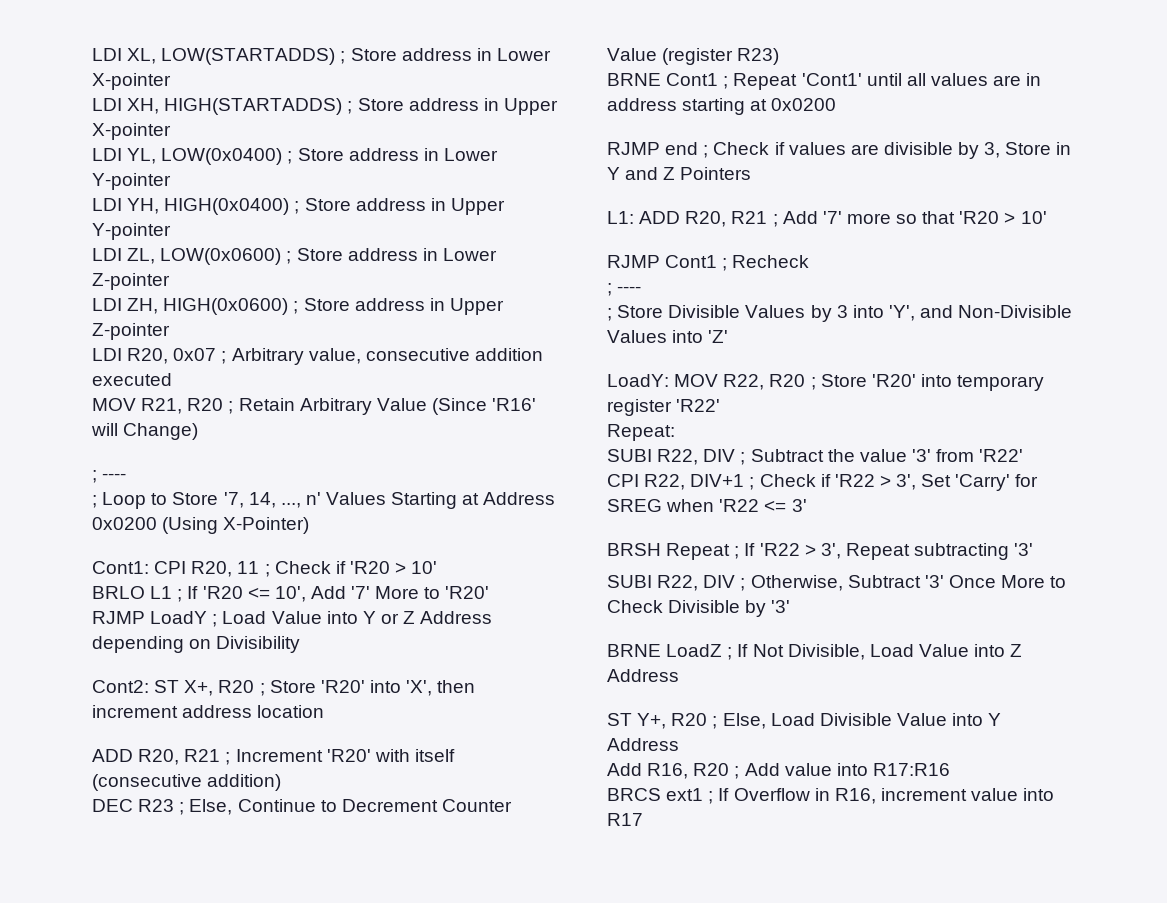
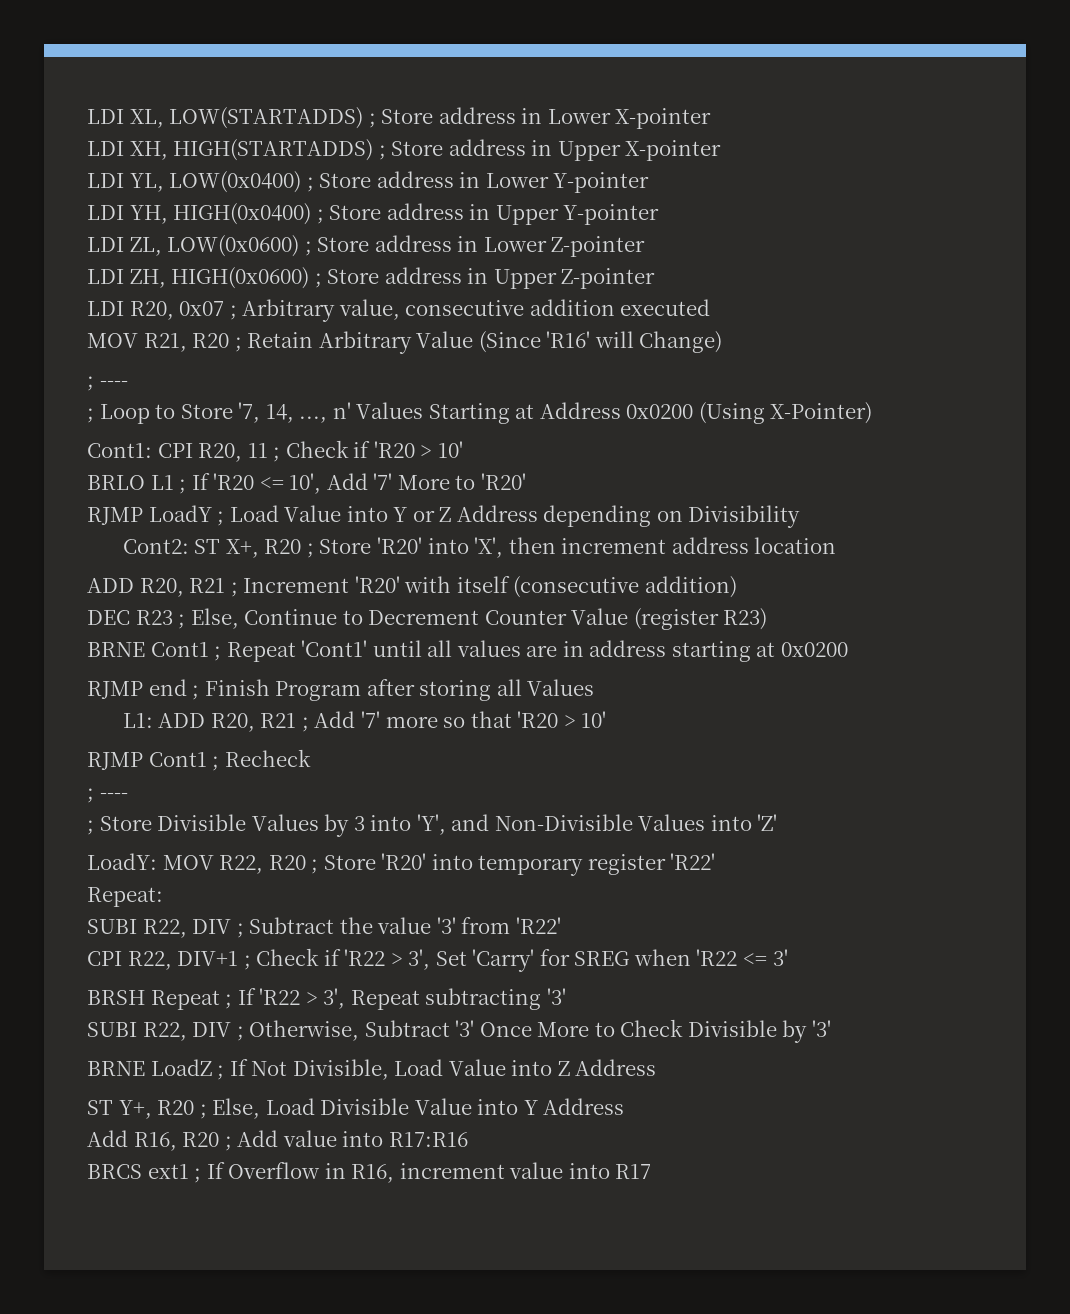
- RJMP end ; Check if values are divisible by 3, Store in Y and Z Pointers
+ RJMP end ; Finish Program after storing all Values

